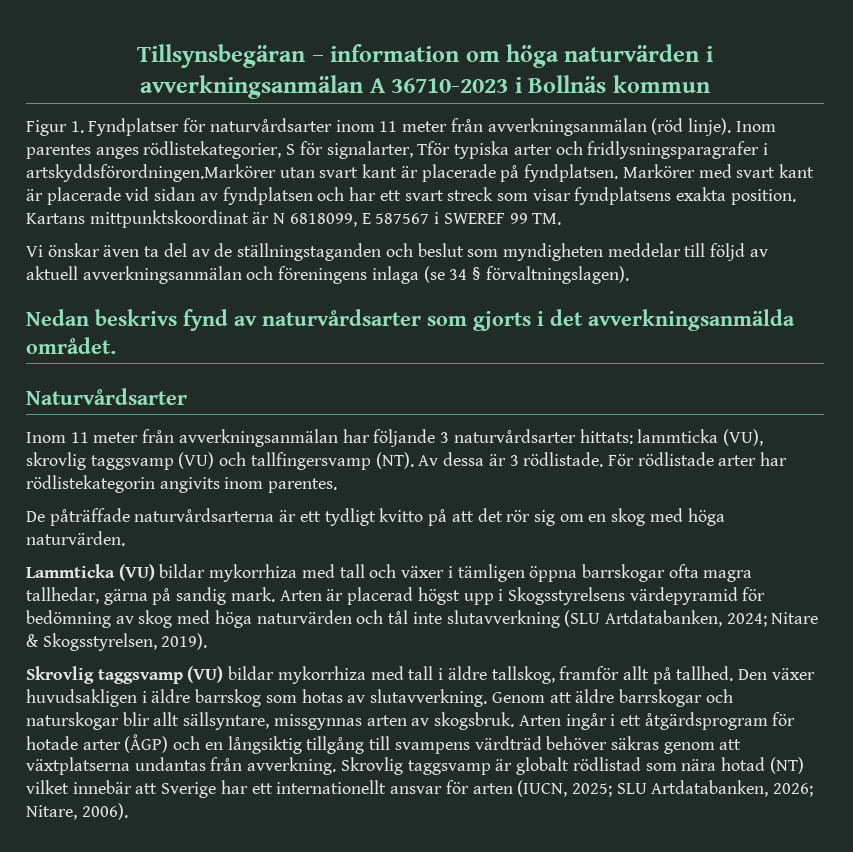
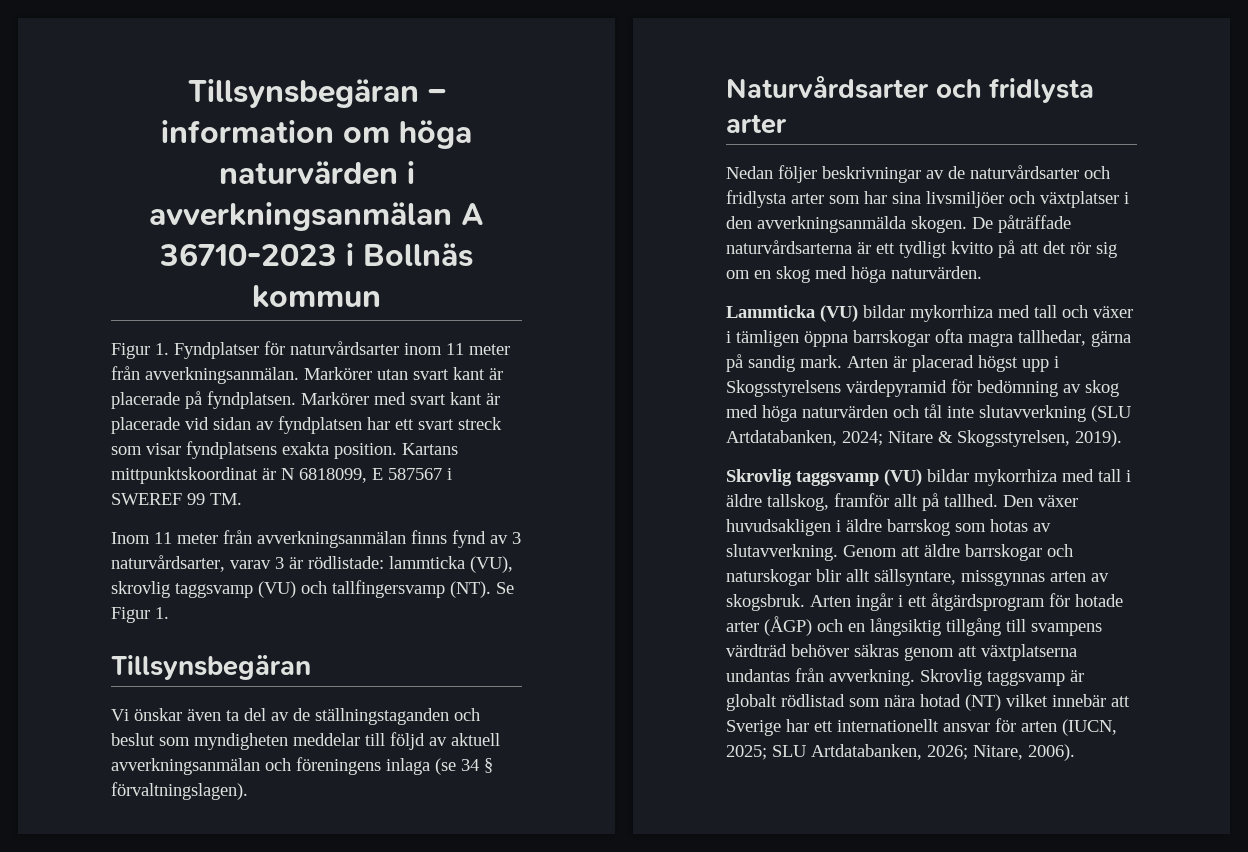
- Figur 1. Fyndplatser för naturvårdsarter inom 11 meter från avverkningsanmälan (röd linje). Inom parentes anges rödlistekategorier, S för signalarter, Tför typiska arter och fridlysningsparagrafer i artskyddsförordningen.Markörer utan svart kant är placerade på fyndplatsen.
+ Figur 1. Fyndplatser för naturvårdsarter inom 11 meter från avverkningsanmälan. Markörer utan svart kant är placerade på fyndplatsen.
- Markörer med svart kant är placerade vid sidan av fyndplatsen och har ett svart streck som visar fyndplatsens exakta position.
+ Markörer med svart kant är placerade vid sidan av fyndplatsen har ett svart streck som visar fyndplatsens exakta position.
+ Inom 11 meter från avverkningsanmälan finns fynd av 3 naturvårdsarter, varav 3 är rödlistade: lammticka (VU), skrovlig taggsvamp (VU) och tallfingersvamp (NT). Se Figur 1.
+ Tillsynsbegäran
- Nedan beskrivs fynd av naturvårdsarter som gjorts i det avverkningsanmälda området.
- Naturvårdsarter
- Inom 11 meter från avverkningsanmälan har följande 3 naturvårdsarter hittats: lammticka (VU), skrovlig taggsvamp (VU) och tallfingersvamp (NT). Av dessa är 3 rödlistade. För rödlistade arter har rödlistekategorin angivits inom parentes.
- De påträffade naturvårdsarterna är ett tydligt kvitto på att det rör sig om en skog med höga naturvärden.
+ Naturvårdsarter och fridlysta arter
+ Nedan följer beskrivningar av de naturvårdsarter och fridlysta arter som har sina livsmiljöer och växtplatser i den avverkningsanmälda skogen. De påträffade naturvårdsarterna är ett tydligt kvitto på att det rör sig om en skog med höga naturvärden.

